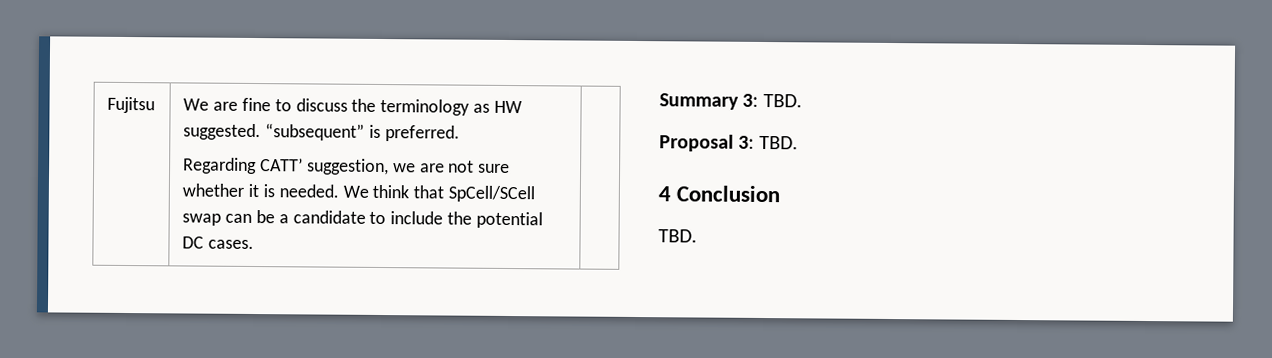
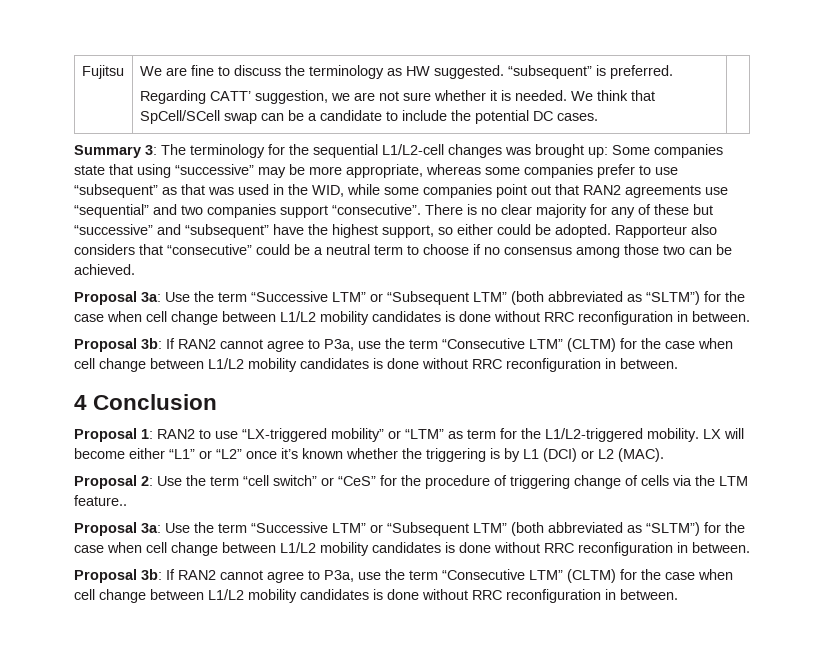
- Summary 3: TBD.
- Proposal 3: TBD.
+ Summary 3: The terminology for the sequential L1/L2-cell changes was brought up: Some companies state that using “successive” may be more appropriate, whereas some companies prefer to use “subsequent” as that was used in the WID, while some companies point out that RAN2 agreements use “sequential” and two companies support “consecutive”. There is no clear majority for any of these but “successive” and “subsequent” have the highest support, so either could be adopted. Rapporteur also considers that “consecutive” could be a neutral term to choose if no consensus among those two can be achieved.
+ Proposal 3a: Use the term “Successive LTM” or “Subsequent LTM” (both abbreviated as “SLTM”) for the case when cell change between L1/L2 mobility candidates is done without RRC reconfiguration in between.
+ Proposal 3b: If RAN2 cannot agree to P3a, use the term “Consecutive LTM” (CLTM) for the case when cell change between L1/L2 mobility candidates is done without RRC reconfiguration in between.
  4 Conclusion
- TBD.
+ Proposal 1: RAN2 to use “LX-triggered mobility” or “LTM” as term for the L1/L2-triggered mobility. LX will become either “L1” or “L2” once it’s known whether the triggering is by L1 (DCI) or L2 (MAC).
+ Proposal 2: Use the term “cell switch” or “CeS” for the procedure of triggering change of cells via the LTM feature..
+ Proposal 3a: Use the term “Successive LTM” or “Subsequent LTM” (both abbreviated as “SLTM”) for the case when cell change between L1/L2 mobility candidates is done without RRC reconfiguration in between.
+ Proposal 3b: If RAN2 cannot agree to P3a, use the term “Consecutive LTM” (CLTM) for the case when cell change between L1/L2 mobility candidates is done without RRC reconfiguration in between.

